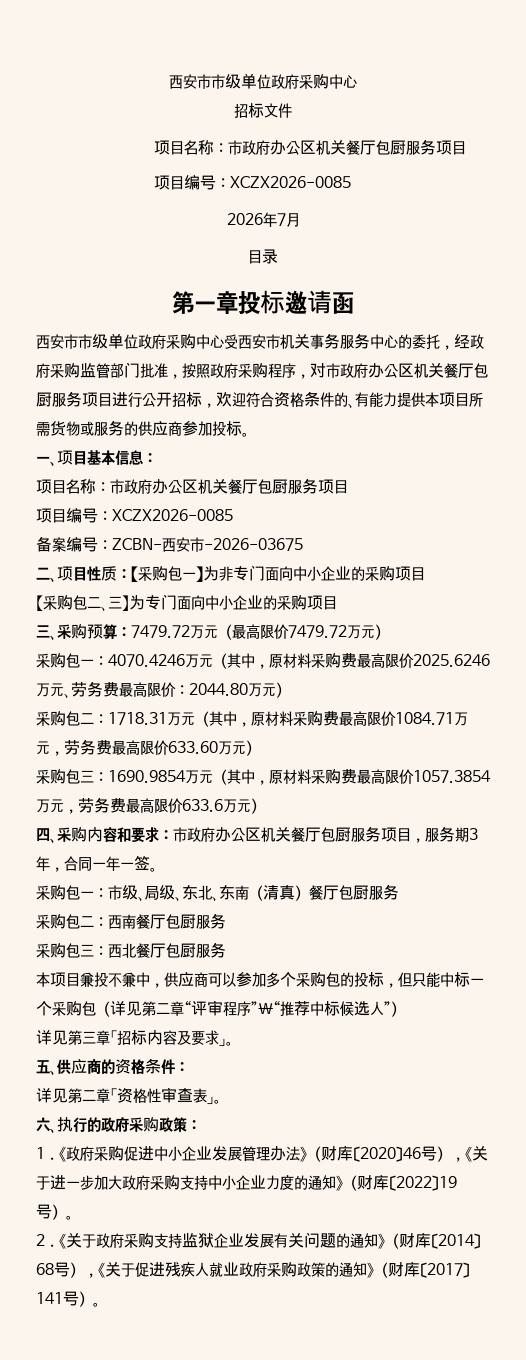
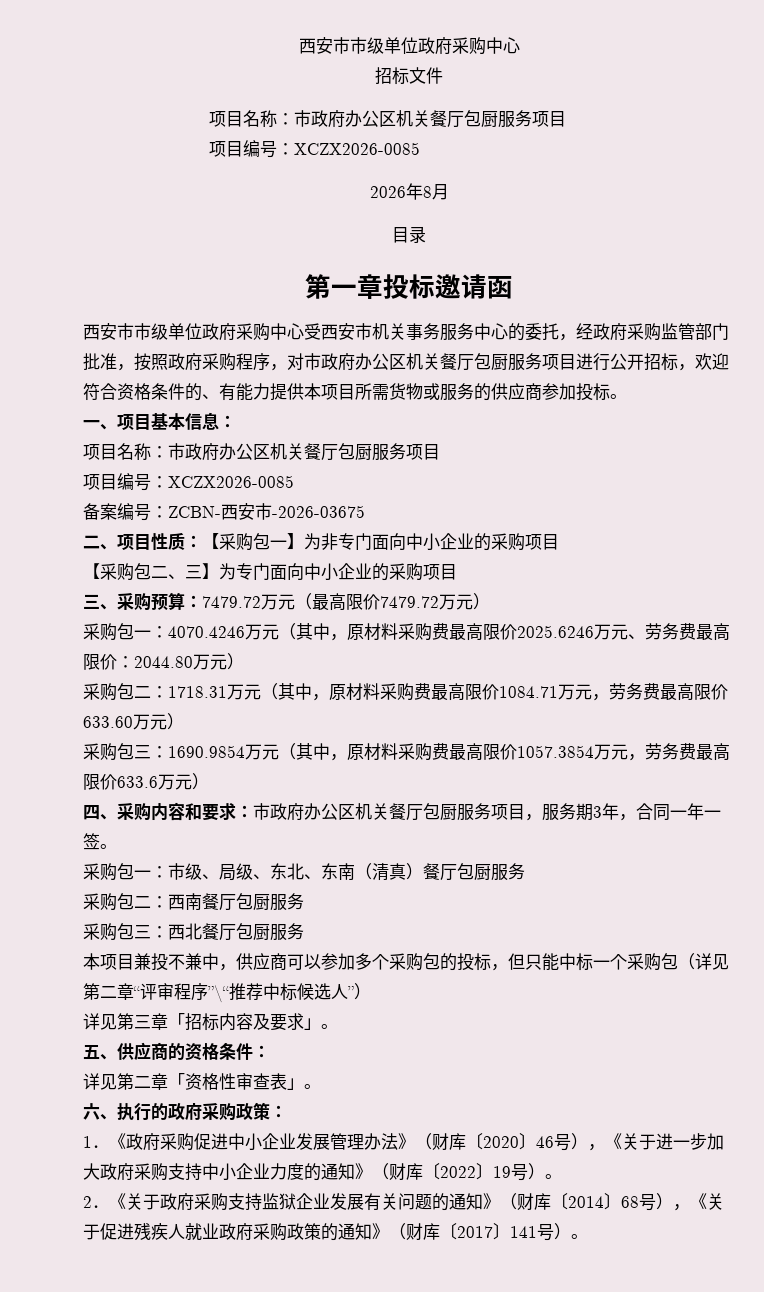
- 2026年7月
+ 2026年8月

